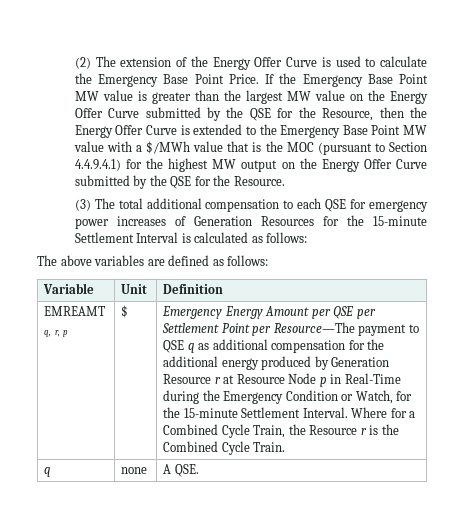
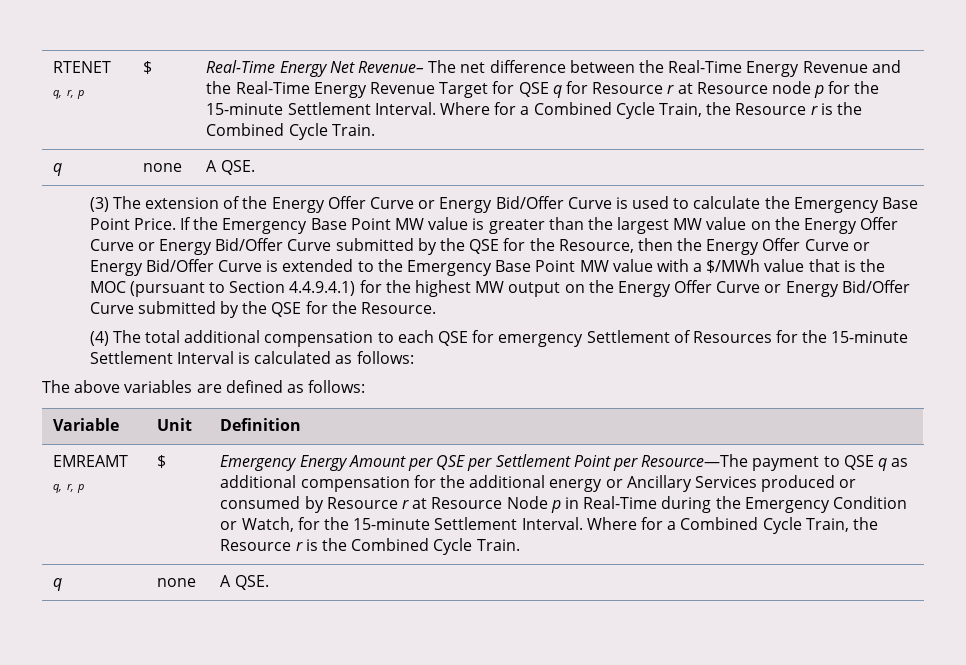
- (2) The extension of the Energy Offer Curve is used to calculate the Emergency Base Point Price.
+ RTENET q, r, p | $ | Real-Time Energy Net Revenue– The net difference between the Real-Time Energy Revenue and the Real-Time Energy Revenue Target for QSE q for Resource r at Resource node p for the 15-minute Settlement Interval. Where for a Combined Cycle Train, the Resource r is the Combined Cycle Train.
+ q | none | A QSE.
+ (3) The extension of the Energy Offer Curve or Energy Bid/Offer Curve is used to calculate the Emergency Base Point Price.
- If the Emergency Base Point MW value is greater than the largest MW value on the Energy Offer Curve submitted by the QSE for the Resource, then the Energy Offer Curve is extended to the Emergency Base Point MW value with a $/MWh value that is the MOC (pursuant to Section 4.4.9.4.1) for the highest MW output on the Energy Offer Curve submitted by the QSE for the Resource.
+ If the Emergency Base Point MW value is greater than the largest MW value on the Energy Offer Curve or Energy Bid/Offer Curve submitted by the QSE for the Resource, then the Energy Offer Curve or Energy Bid/Offer Curve is extended to the Emergency Base Point MW value with a $/MWh value that is the MOC (pursuant to Section 4.4.9.4.1) for the highest MW output on the Energy Offer Curve or Energy Bid/Offer Curve submitted by the QSE for the Resource.
- (3) The total additional compensation to each QSE for emergency power increases of Generation Resources for the 15-minute Settlement Interval is calculated as follows:
+ (4) The total additional compensation to each QSE for emergency Settlement of Resources for the 15-minute Settlement Interval is calculated as follows:
- Emergency Energy Amount per QSE per Settlement Point per Resource—The payment to QSE q as additional compensation for the additional energy produced by Generation Resource r at Resource Node p in Real-Time during the Emergency Condition or Watch, for the 15-minute Settlement Interval.
+ Emergency Energy Amount per QSE per Settlement Point per Resource—The payment to QSE q as additional compensation for the additional energy or Ancillary Services produced or consumed by Resource r at Resource Node p in Real-Time during the Emergency Condition or Watch, for the 15-minute Settlement Interval.

